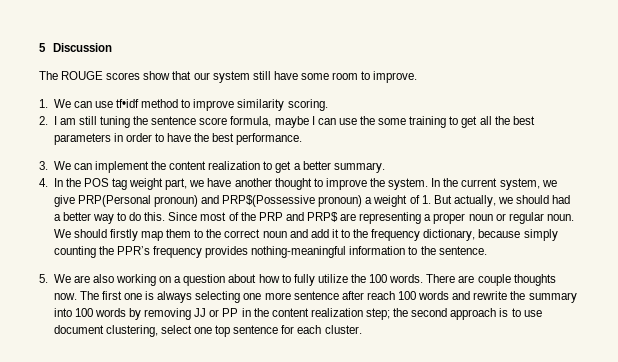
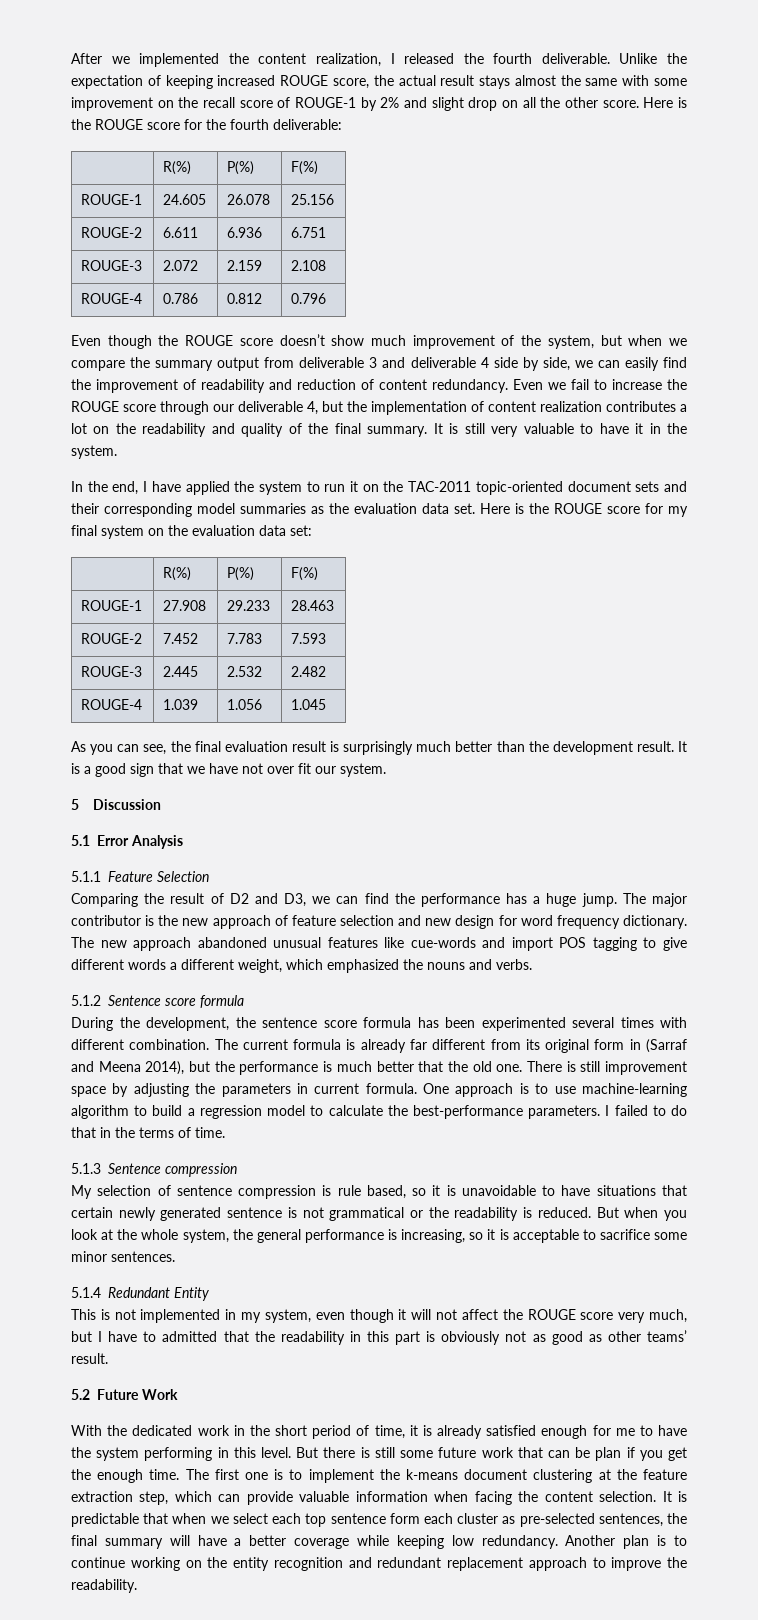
+ After we implemented the content realization, I released the fourth deliverable. Unlike the expectation of keeping increased ROUGE score, the actual result stays almost the same with some improvement on the recall score of ROUGE-1 by 2% and slight drop on all the other score. Here is the ROUGE score for the fourth deliverable:
+ | R(%) | P(%) | F(%)
+ ROUGE-1 | 24.605 | 26.078 | 25.156
+ ROUGE-2 | 6.611 | 6.936 | 6.751
+ ROUGE-3 | 2.072 | 2.159 | 2.108
+ ROUGE-4 | 0.786 | 0.812 | 0.796
+ Even though the ROUGE score doesn’t show much improvement of the system, but when we compare the summary output from deliverable 3 and deliverable 4 side by side, we can easily find the improvement of readability and reduction of content redundancy. Even we fail to increase the ROUGE score through our deliverable 4, but the implementation of content realization contributes a lot on the readability and quality of the final summary. It is still very valuable to have it in the system.
+ In the end, I have applied the system to run it on the TAC-2011 topic-oriented document sets and their corresponding model summaries as the evaluation data set. Here is the ROUGE score for my final system on the evaluation data set:
+ | R(%) | P(%) | F(%)
+ ROUGE-1 | 27.908 | 29.233 | 28.463
+ ROUGE-2 | 7.452 | 7.783 | 7.593
+ ROUGE-3 | 2.445 | 2.532 | 2.482
+ ROUGE-4 | 1.039 | 1.056 | 1.045
+ As you can see, the final evaluation result is surprisingly much better than the development result. It is a good sign that we have not over fit our system.
  5 Discussion
- The ROUGE scores show that our system still have some room to improve.
- 1. We can use tf•idf method to improve similarity scoring.
- 2. I am still tuning the sentence score formula, maybe I can use the some training to get all the best parameters in order to have the best performance.
- 3. We can implement the content realization to get a better summary.
- 4. In the POS tag weight part, we have another thought to improve the system. In the current system, we give PRP(Personal pronoun) and PRP$(Possessive pronoun) a weight of 1. But actually, we should had a better way to do this. Since most of the PRP and PRP$ are representing a proper noun or regular noun. We should firstly map them to the correct noun and add it to the frequency dictionary, because simply counting the PPR’s frequency provides nothing-meaningful information to the sentence.
- 5. We are also working on a question about how to fully utilize the 100 words. There are couple thoughts now. The first one is always selecting one more sentence after reach 100 words and rewrite the summary into 100 words by removing JJ or PP in the content realization step; the second approach is to use document clustering, select one top sentence for each cluster.
+ 5.1 Error Analysis
+ 5.1.1 Feature Selection
+ Comparing the result of D2 and D3, we can find the performance has a huge jump. The major contributor is the new approach of feature selection and new design for word frequency dictionary. The new approach abandoned unusual features like cue-words and import POS tagging to give different words a different weight, which emphasized the nouns and verbs.
+ 5.1.2 Sentence score formula
+ During the development, the sentence score formula has been experimented several times with different combination. The current formula is already far different from its original form in (Sarraf and Meena 2014), but the performance is much better that the old one. There is still improvement space by adjusting the parameters in current formula. One approach is to use machine-learning algorithm to build a regression model to calculate the best-performance parameters. I failed to do that in the terms of time.
+ 5.1.3 Sentence compression
+ My selection of sentence compression is rule based, so it is unavoidable to have situations that certain newly generated sentence is not grammatical or the readability is reduced. But when you look at the whole system, the general performance is increasing, so it is acceptable to sacrifice some minor sentences.
+ 5.1.4 Redundant Entity
+ This is not implemented in my system, even though it will not affect the ROUGE score very much, but I have to admitted that the readability in this part is obviously not as good as other teams’ result.
+ 5.2 Future Work
+ With the dedicated work in the short period of time, it is already satisfied enough for me to have the system performing in this level. But there is still some future work that can be plan if you get the enough time. The first one is to implement the k-means document clustering at the feature extraction step, which can provide valuable information when facing the content selection. It is predictable that when we select each top sentence form each cluster as pre-selected sentences, the final summary will have a better coverage while keeping low redundancy. Another plan is to continue working on the entity recognition and redundant replacement approach to improve the readability.

